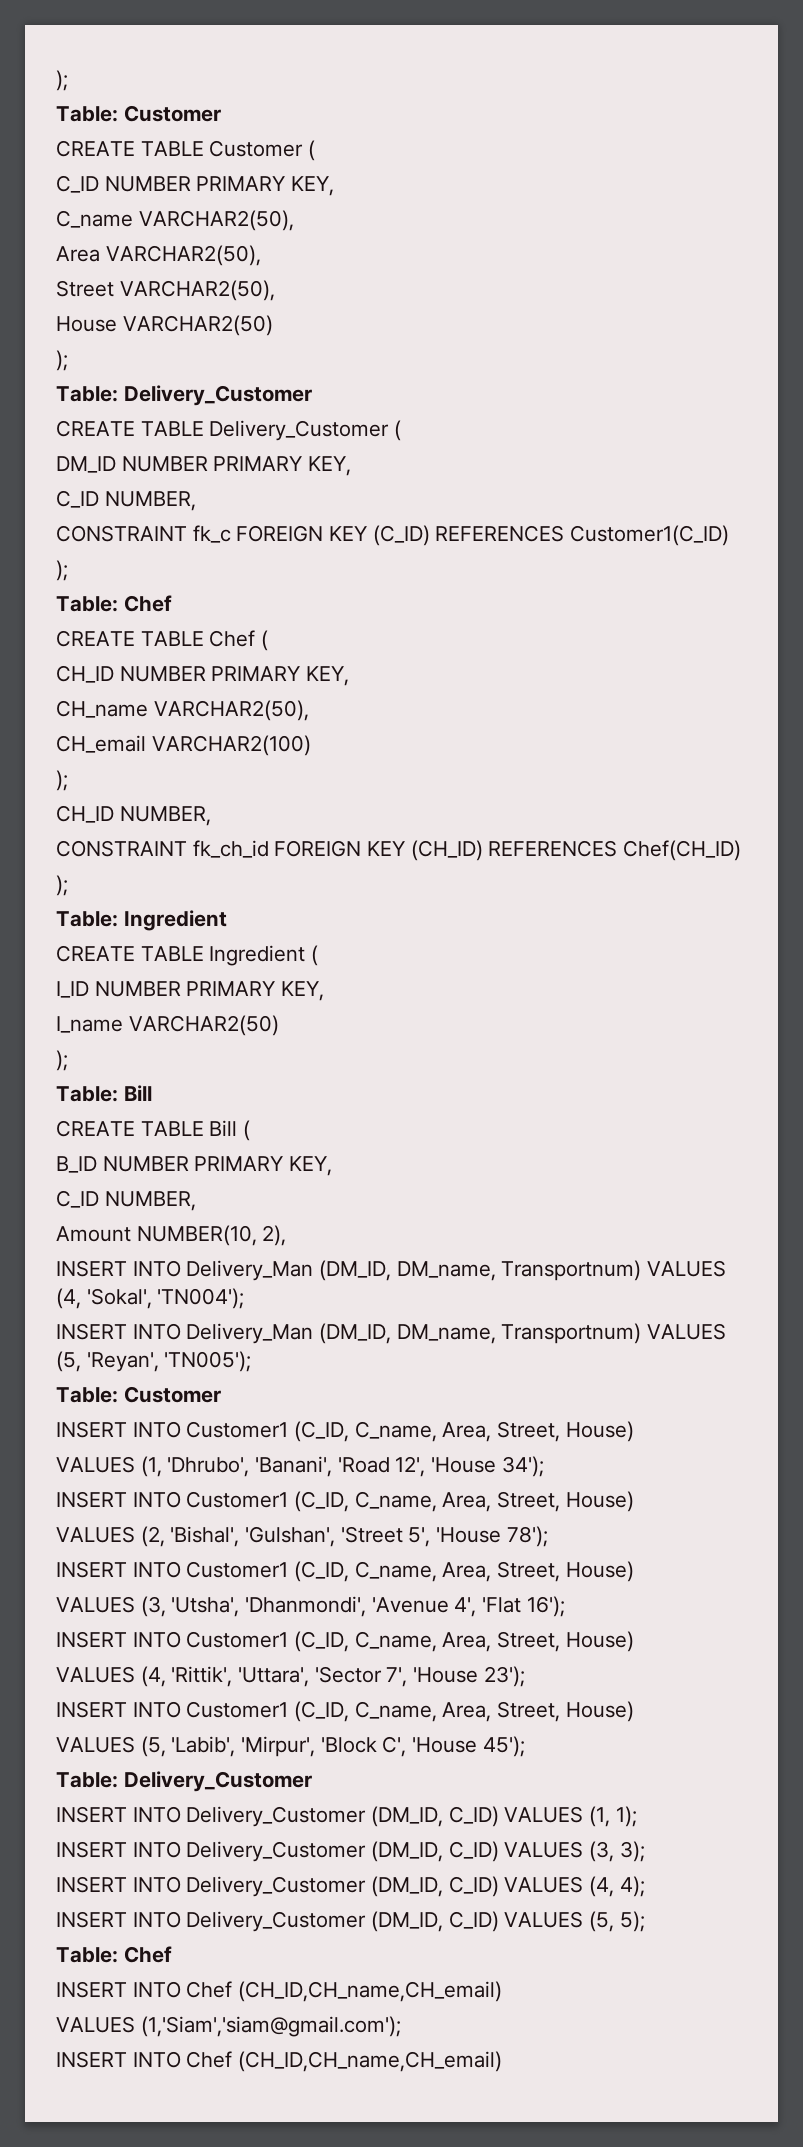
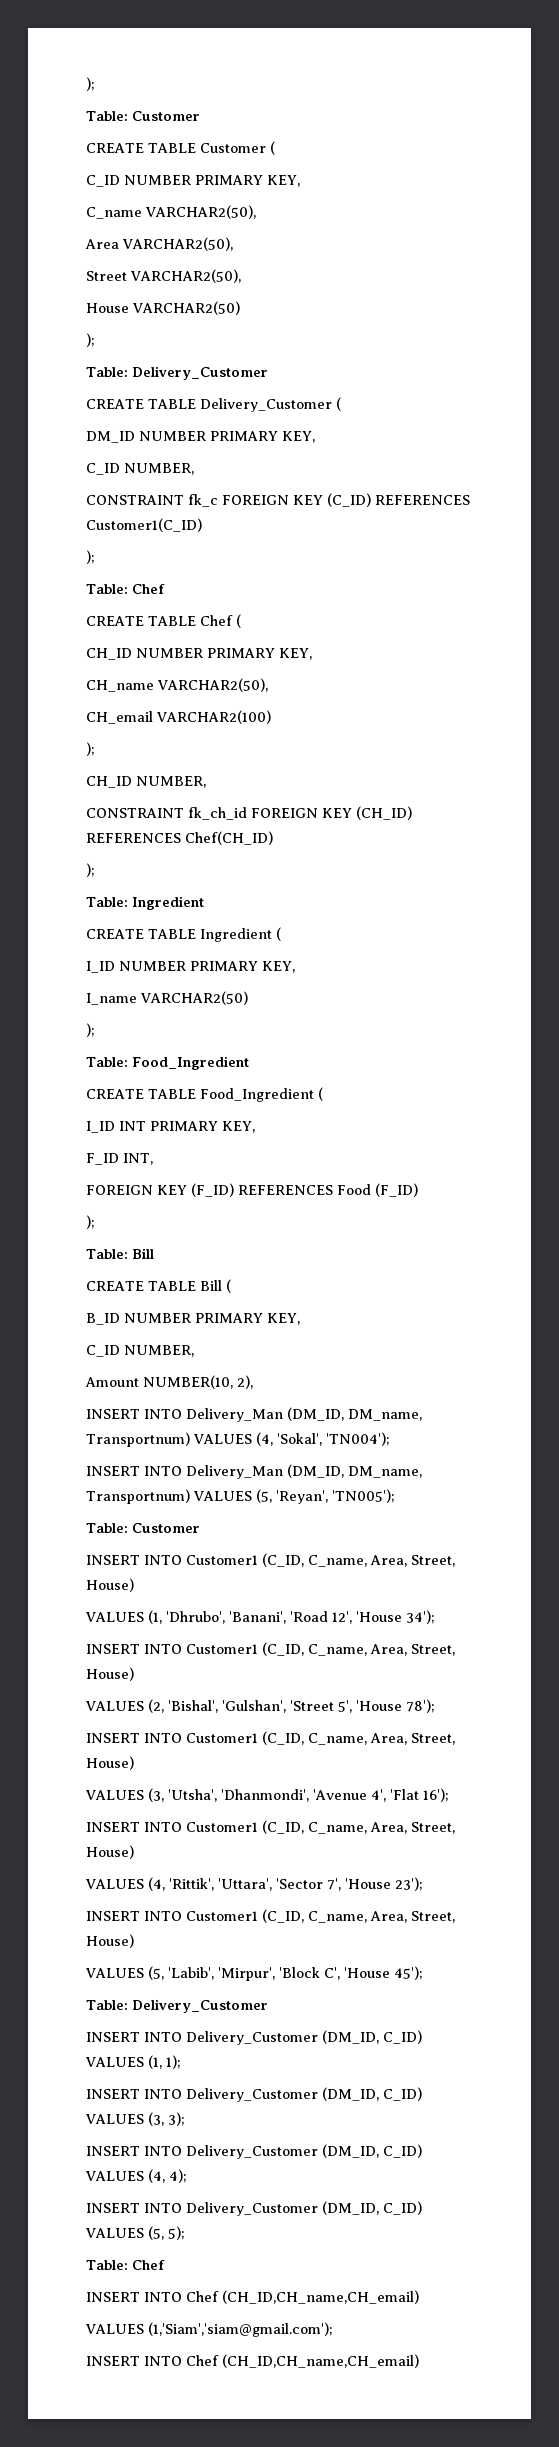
+ Table: Food_Ingredient
+ CREATE TABLE Food_Ingredient (
+ I_ID INT PRIMARY KEY,
+ F_ID INT,
+ FOREIGN KEY (F_ID) REFERENCES Food (F_ID)
+ );

